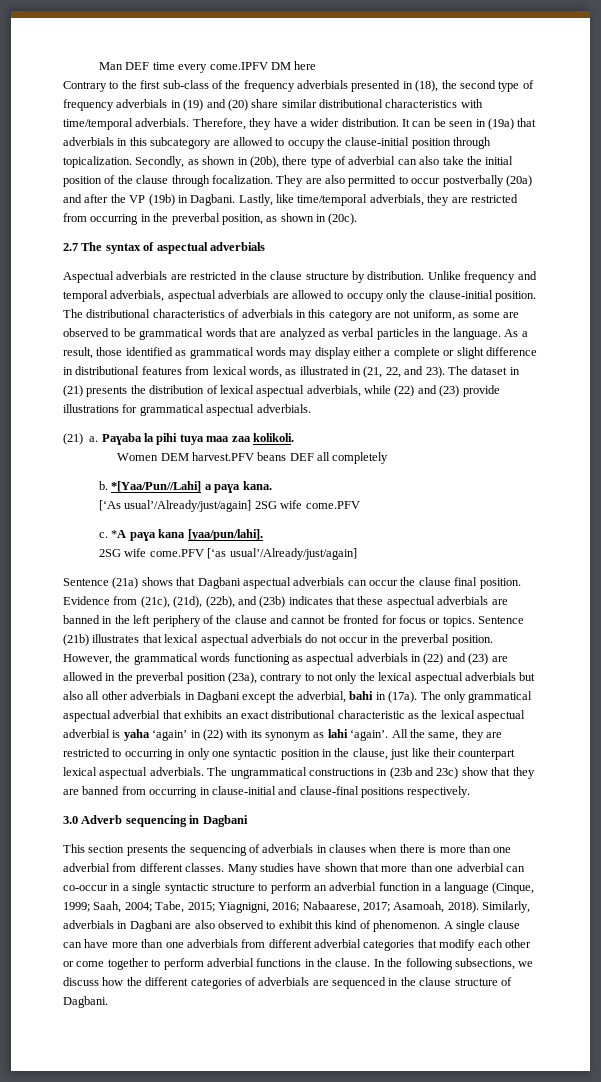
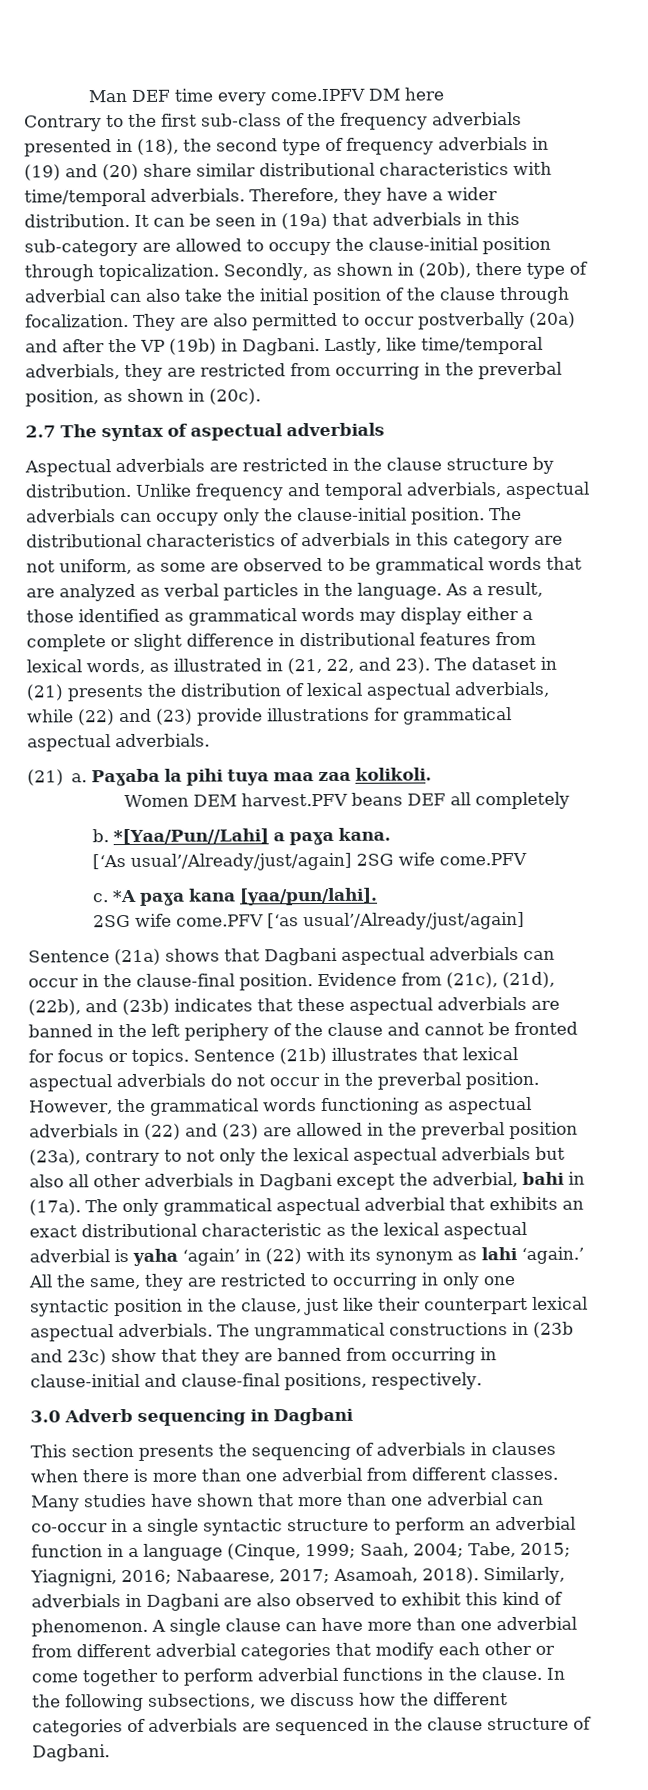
- It can be seen in (19a) that adverbials in this subcategory are allowed to occupy the clause-initial position through topicalization.
+ It can be seen in (19a) that adverbials in this sub-category are allowed to occupy the clause-initial position through topicalization.
- Unlike frequency and temporal adverbials, aspectual adverbials are allowed to occupy only the clause-initial position.
+ Unlike frequency and temporal adverbials, aspectual adverbials can occupy only the clause-initial position.
- Sentence (21a) shows that Dagbani aspectual adverbials can occur the clause final position.
+ Sentence (21a) shows that Dagbani aspectual adverbials can occur in the clause-final position.
- The only grammatical aspectual adverbial that exhibits an exact distributional characteristic as the lexical aspectual adverbial is yaha ‘again’ in (22) with its synonym as lahi ‘again’.
+ The only grammatical aspectual adverbial that exhibits an exact distributional characteristic as the lexical aspectual adverbial is yaha ‘again’ in (22) with its synonym as lahi ‘again.’
- The ungrammatical constructions in (23b and 23c) show that they are banned from occurring in clause-initial and clause-final positions respectively.
+ The ungrammatical constructions in (23b and 23c) show that they are banned from occurring in clause-initial and clause-final positions, respectively.
- A single clause can have more than one adverbials from different adverbial categories that modify each other or come together to perform adverbial functions in the clause.
+ A single clause can have more than one adverbial from different adverbial categories that modify each other or come together to perform adverbial functions in the clause.

